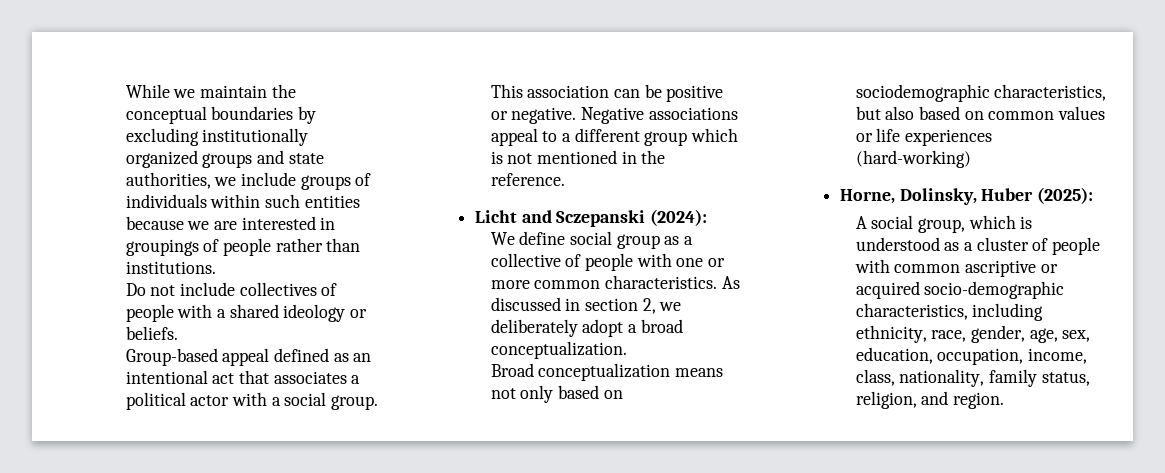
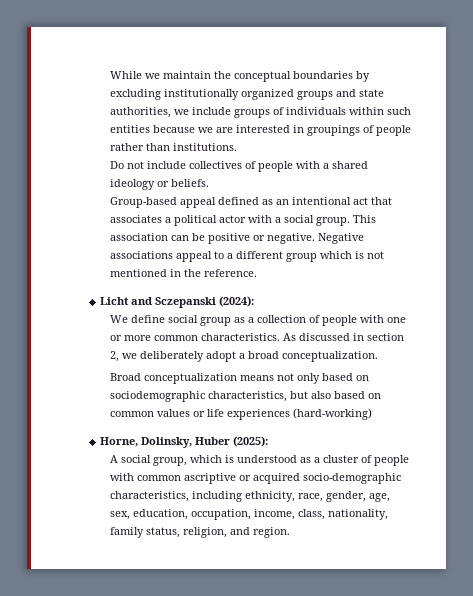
- We define social group as a collective of people with one or more common characteristics.
+ We define social group as a collection of people with one or more common characteristics.

